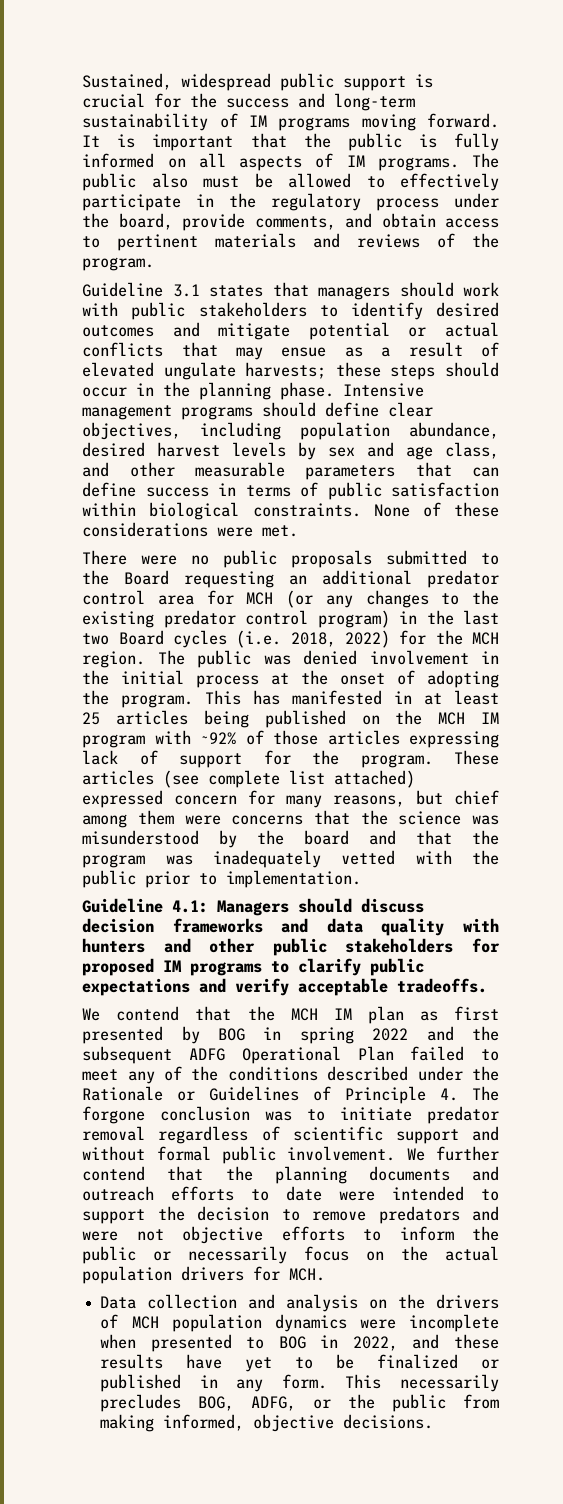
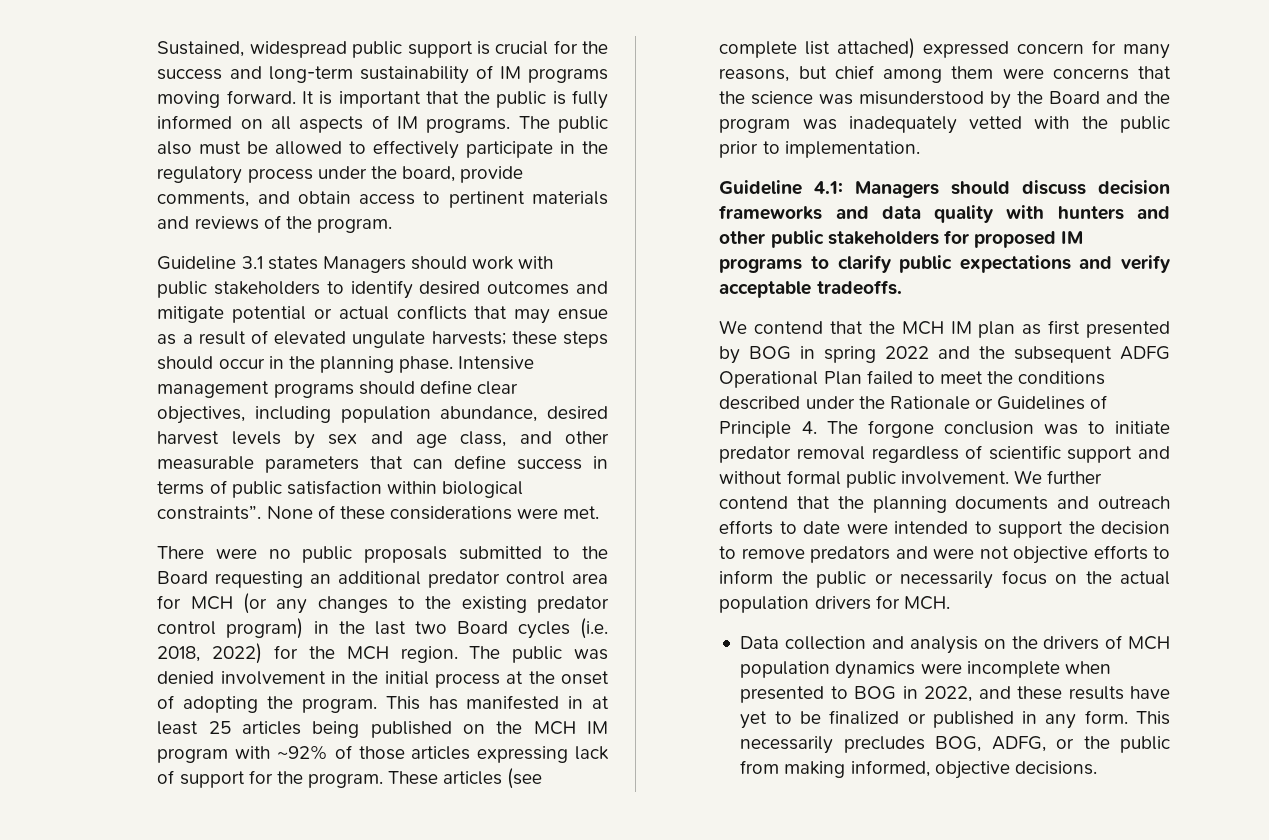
- Guideline 3.1 states that managers should work with public stakeholders to identify desired outcomes and mitigate potential or actual conflicts that may ensue as a result of elevated ungulate harvests; these steps should occur in the planning phase.
+ Guideline 3.1 states Managers should work with public stakeholders to identify desired outcomes and mitigate potential or actual conflicts that may ensue as a result of elevated ungulate harvests; these steps should occur in the planning phase.
- Intensive management programs should define clear objectives, including population abundance, desired harvest levels by sex and age class, and other measurable parameters that can define success in terms of public satisfaction within biological constraints.
+ Intensive management programs should define clear objectives, including population abundance, desired harvest levels by sex and age class, and other measurable parameters that can define success in terms of public satisfaction within biological constraints”.
- These articles (see complete list attached) expressed concern for many reasons, but chief among them were concerns that the science was misunderstood by the board and that the program was inadequately vetted with the public prior to implementation.
+ These articles (see complete list attached) expressed concern for many reasons, but chief among them were concerns that the science was misunderstood by the Board and the program was inadequately vetted with the public prior to implementation.
- We contend that the MCH IM plan as first presented by BOG in spring 2022 and the subsequent ADFG Operational Plan failed to meet any of the conditions described under the Rationale or Guidelines of Principle 4. The forgone conclusion was to initiate predator removal regardless of scientific support and without formal public involvement.
+ We contend that the MCH IM plan as first presented by BOG in spring 2022 and the subsequent ADFG Operational Plan failed to meet the conditions described under the Rationale or Guidelines of Principle 4. The forgone conclusion was to initiate predator removal regardless of scientific support and without formal public involvement.

